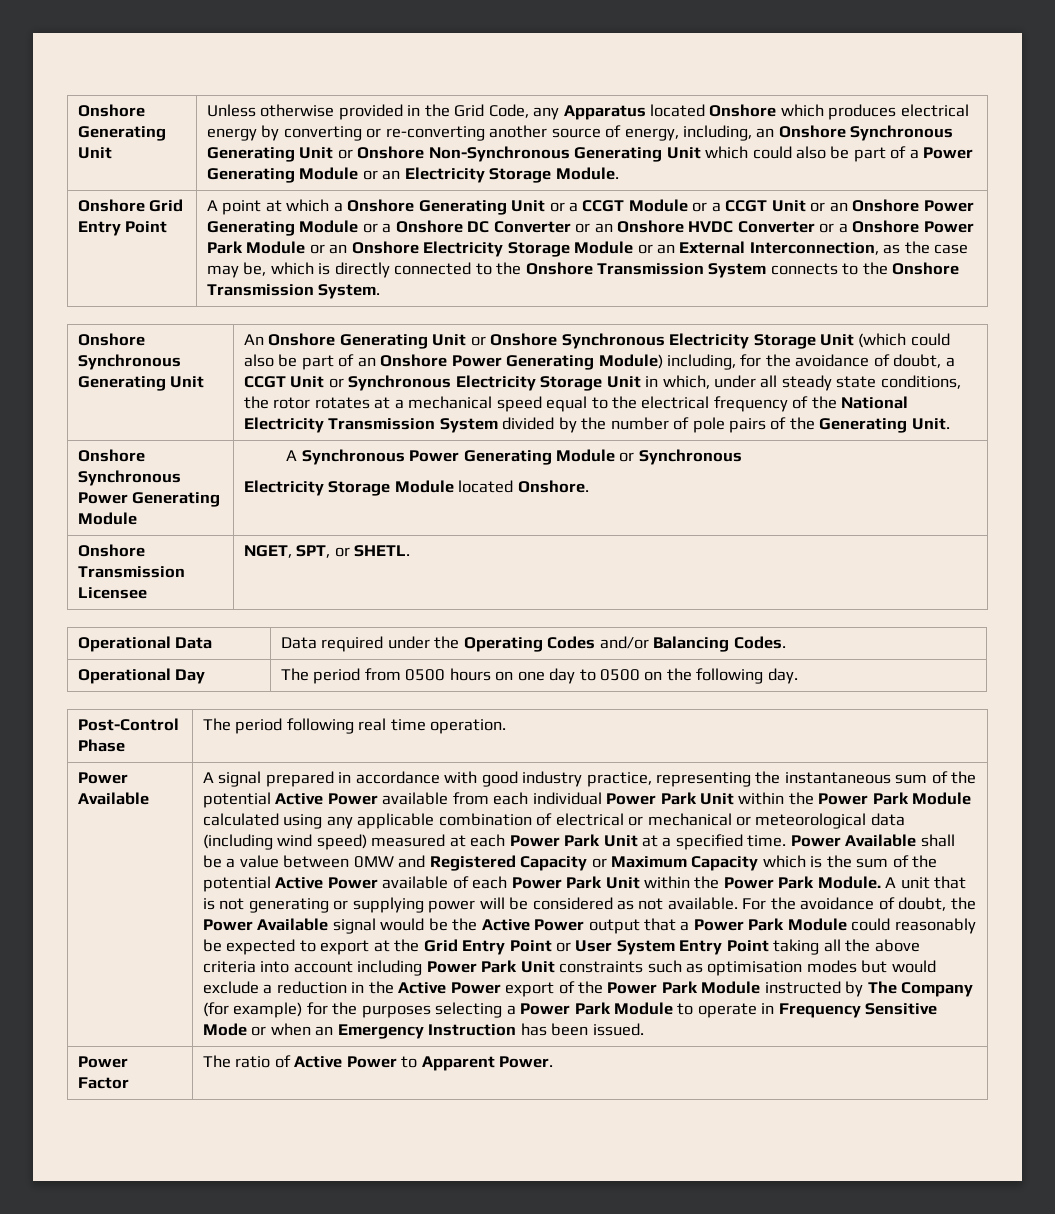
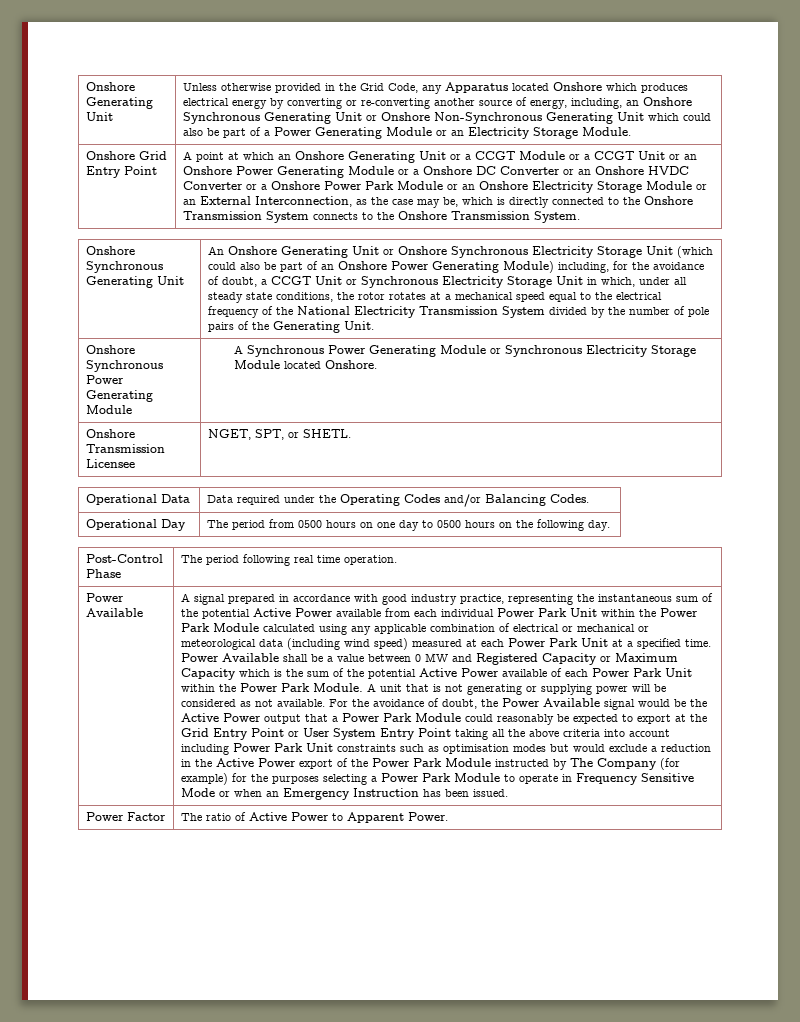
- A point at which a Onshore Generating Unit or a CCGT Module or a CCGT Unit or an Onshore Power Generating Module or a Onshore DC Converter or an Onshore HVDC Converter or a Onshore Power Park Module or an Onshore Electricity Storage Module or an External Interconnection, as the case may be, which is directly connected to the Onshore Transmission System connects to the Onshore Transmission System.
+ A point at which an Onshore Generating Unit or a CCGT Module or a CCGT Unit or an Onshore Power Generating Module or a Onshore DC Converter or an Onshore HVDC Converter or a Onshore Power Park Module or an Onshore Electricity Storage Module or an External Interconnection, as the case may be, which is directly connected to the Onshore Transmission System connects to the Onshore Transmission System.
- Onshore Synchronous Power Generating Module | A Synchronous Power Generating Module or Synchronous
- Electricity Storage Module located Onshore.
+ Onshore Synchronous Power Generating Module | A Synchronous Power Generating Module or Synchronous Electricity Storage Module located Onshore.
- Operational Day | The period from 0500 hours on one day to 0500 on the following day.
+ Operational Day | The period from 0500 hours on one day to 0500 hours on the following day.
- Power Available shall be a value between 0MW and Registered Capacity or Maximum Capacity which is the sum of the potential Active Power available of each Power Park Unit within the Power Park Module.
+ Power Available shall be a value between 0 MW and Registered Capacity or Maximum Capacity which is the sum of the potential Active Power available of each Power Park Unit within the Power Park Module.

